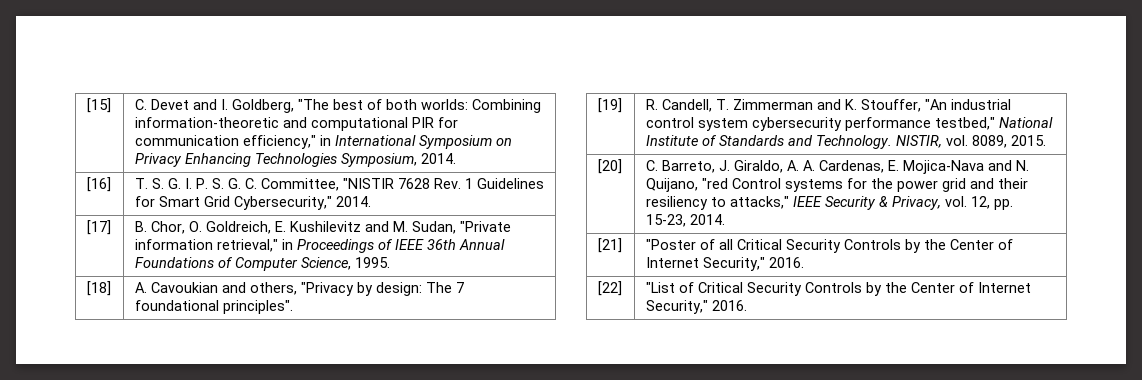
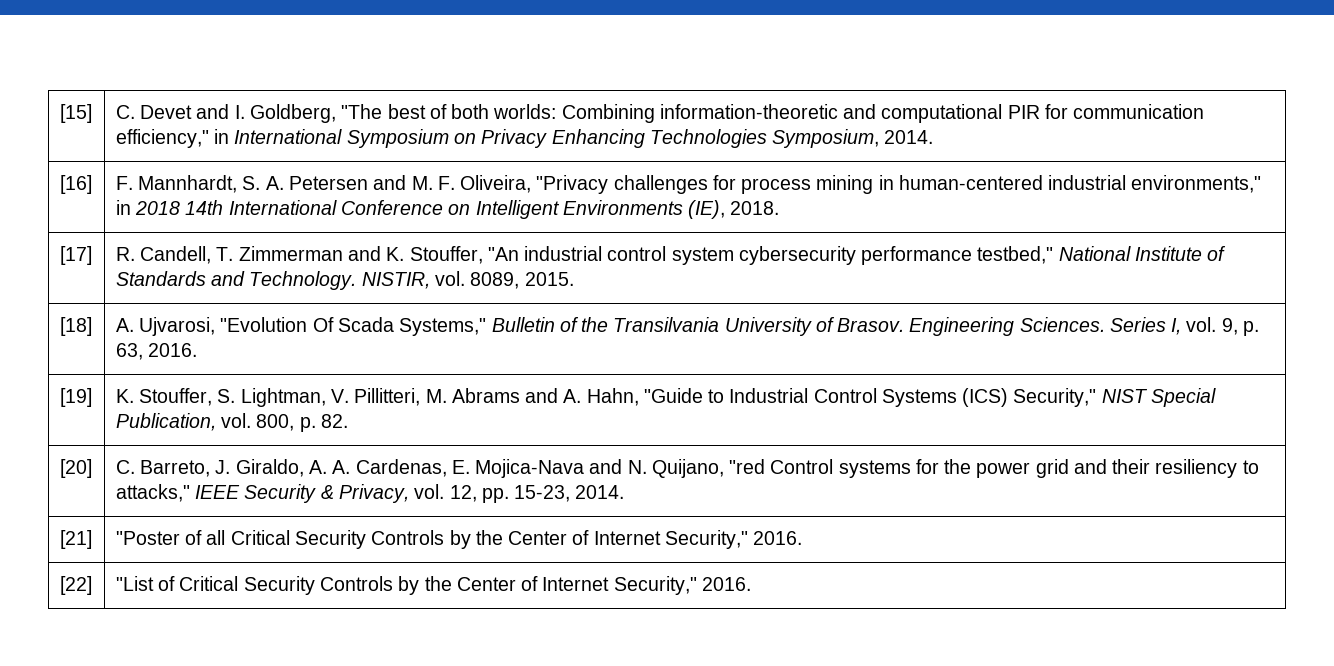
- [16] | T. S. G. I. P. S. G. C. Committee, "NISTIR 7628 Rev. 1 Guidelines for Smart Grid Cybersecurity," 2014.
- [17] | B. Chor, O. Goldreich, E. Kushilevitz and M. Sudan, "Private information retrieval," in Proceedings of IEEE 36th Annual Foundations of Computer Science, 1995.
- [18] | A. Cavoukian and others, "Privacy by design: The 7 foundational principles".
- [19] | R. Candell, T. Zimmerman and K. Stouffer, "An industrial control system cybersecurity performance testbed," National Institute of Standards and Technology. NISTIR, vol. 8089, 2015.
+ [16] | F. Mannhardt, S. A. Petersen and M. F. Oliveira, "Privacy challenges for process mining in human-centered industrial environments," in 2018 14th International Conference on Intelligent Environments (IE), 2018.
+ [17] | R. Candell, T. Zimmerman and K. Stouffer, "An industrial control system cybersecurity performance testbed," National Institute of Standards and Technology. NISTIR, vol. 8089, 2015.
+ [18] | A. Ujvarosi, "Evolution Of Scada Systems," Bulletin of the Transilvania University of Brasov. Engineering Sciences. Series I, vol. 9, p. 63, 2016.
+ [19] | K. Stouffer, S. Lightman, V. Pillitteri, M. Abrams and A. Hahn, "Guide to Industrial Control Systems (ICS) Security," NIST Special Publication, vol. 800, p. 82.

